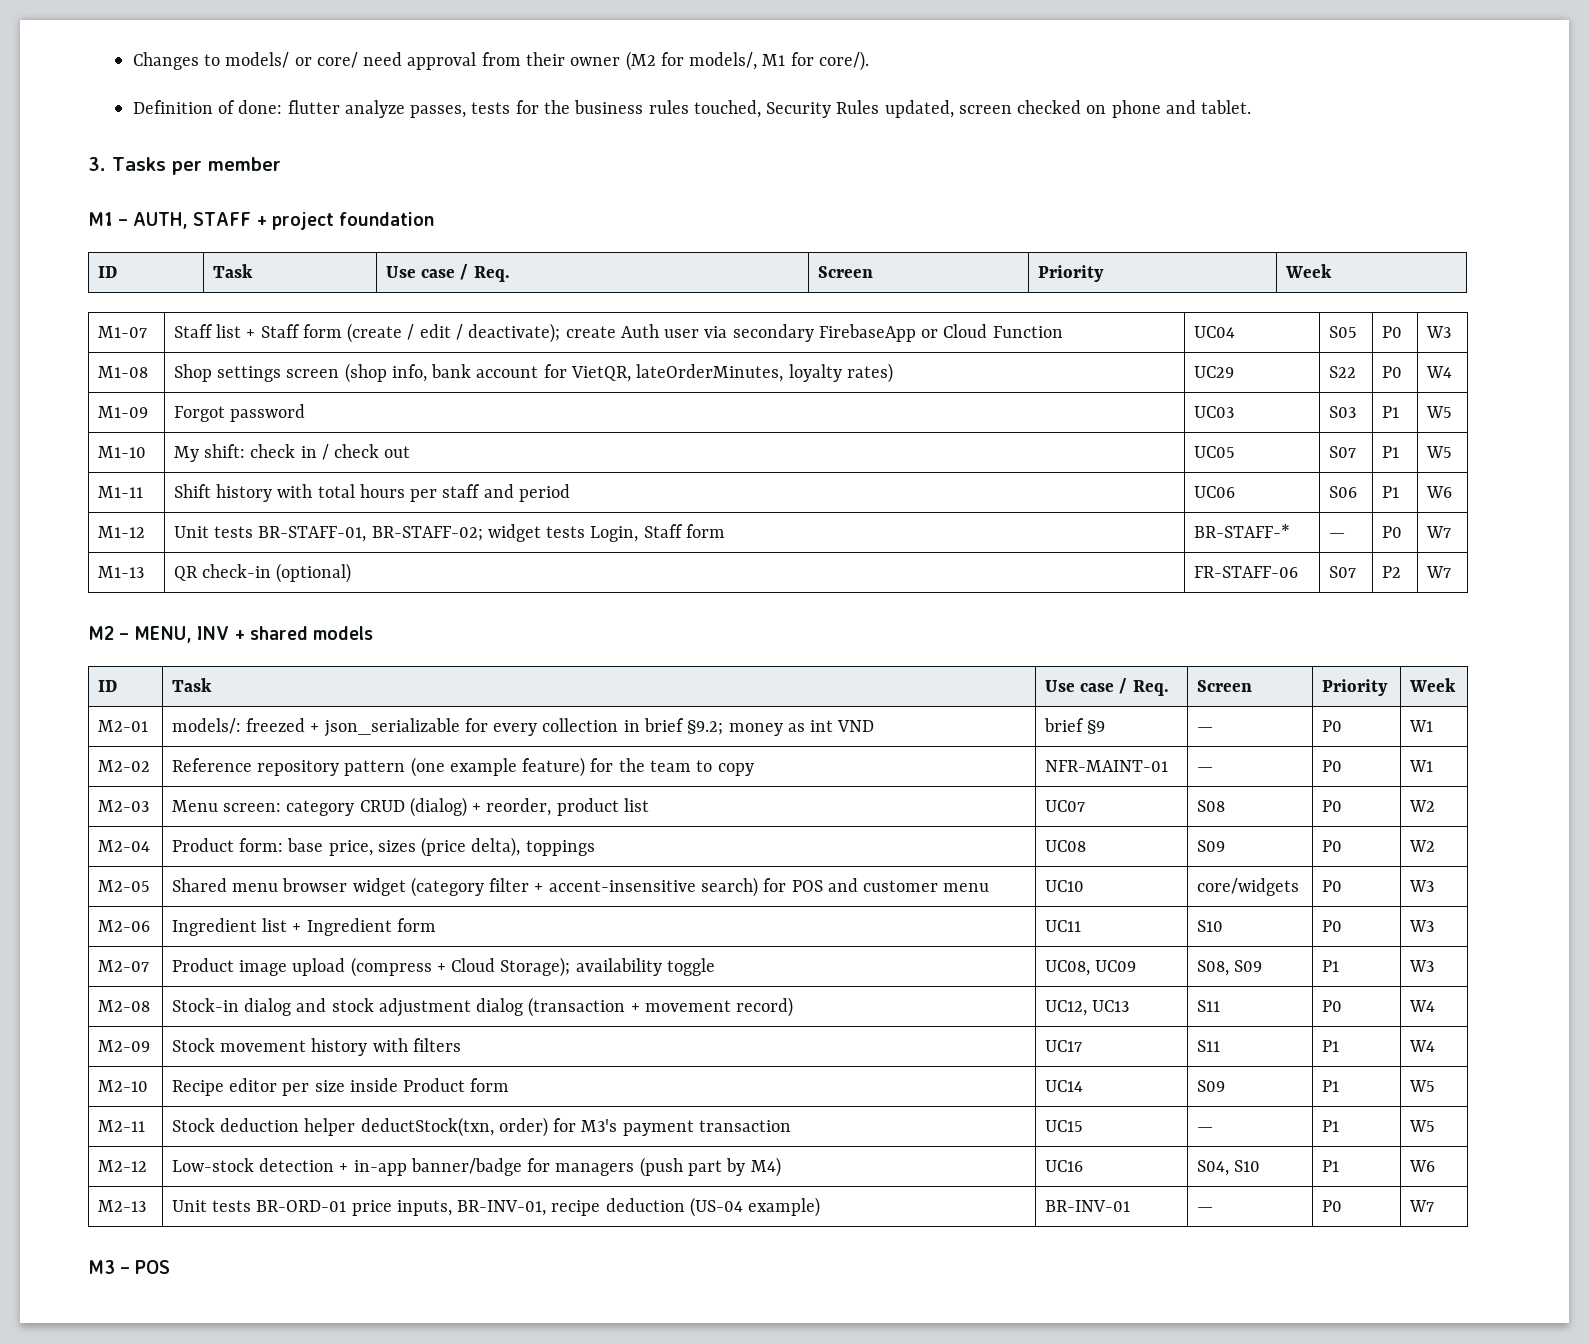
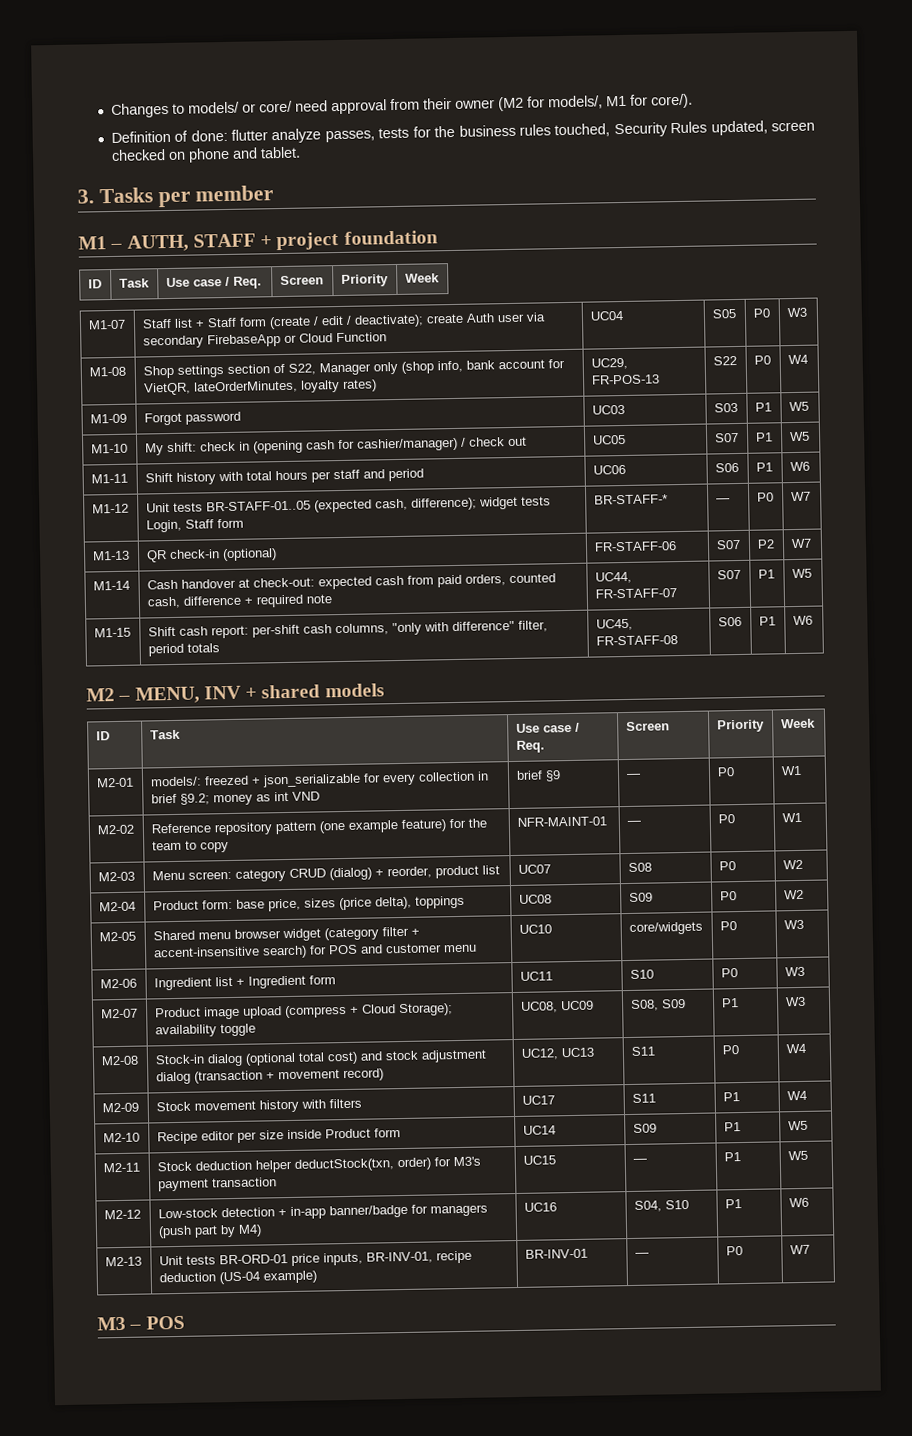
- M1-08 | Shop settings screen (shop info, bank account for VietQR, lateOrderMinutes, loyalty rates) | UC29 | S22 | P0 | W4
+ M1-08 | Shop settings section of S22, Manager only (shop info, bank account for VietQR, lateOrderMinutes, loyalty rates) | UC29, FR-POS-13 | S22 | P0 | W4
- M1-10 | My shift: check in / check out | UC05 | S07 | P1 | W5
+ M1-10 | My shift: check in (opening cash for cashier/manager) / check out | UC05 | S07 | P1 | W5
- M1-12 | Unit tests BR-STAFF-01, BR-STAFF-02; widget tests Login, Staff form | BR-STAFF-* | — | P0 | W7
+ M1-12 | Unit tests BR-STAFF-01..05 (expected cash, difference); widget tests Login, Staff form | BR-STAFF-* | — | P0 | W7
+ M1-14 | Cash handover at check-out: expected cash from paid orders, counted cash, difference + required note | UC44, FR-STAFF-07 | S07 | P1 | W5
+ M1-15 | Shift cash report: per-shift cash columns, "only with difference" filter, period totals | UC45, FR-STAFF-08 | S06 | P1 | W6
- M2-08 | Stock-in dialog and stock adjustment dialog (transaction + movement record) | UC12, UC13 | S11 | P0 | W4
+ M2-08 | Stock-in dialog (optional total cost) and stock adjustment dialog (transaction + movement record) | UC12, UC13 | S11 | P0 | W4

